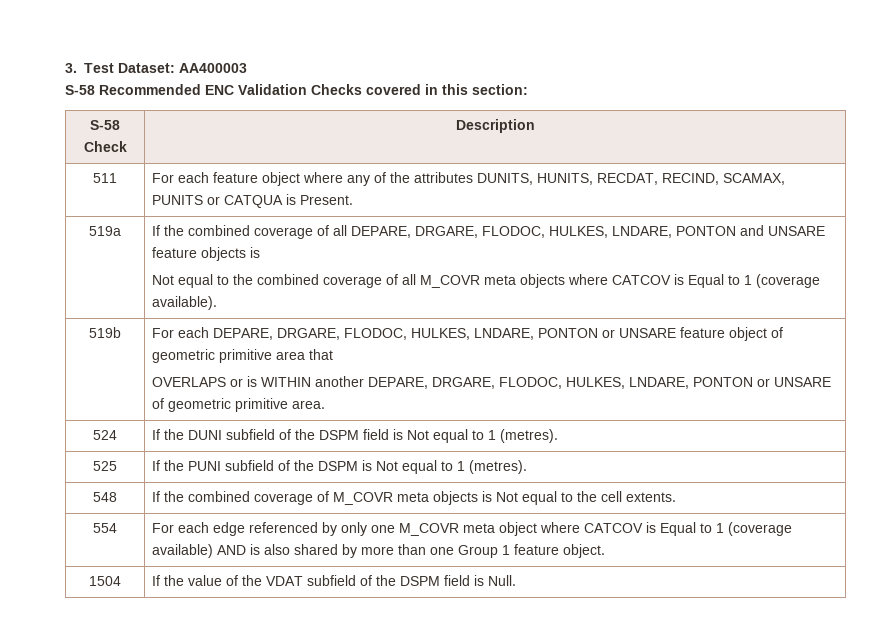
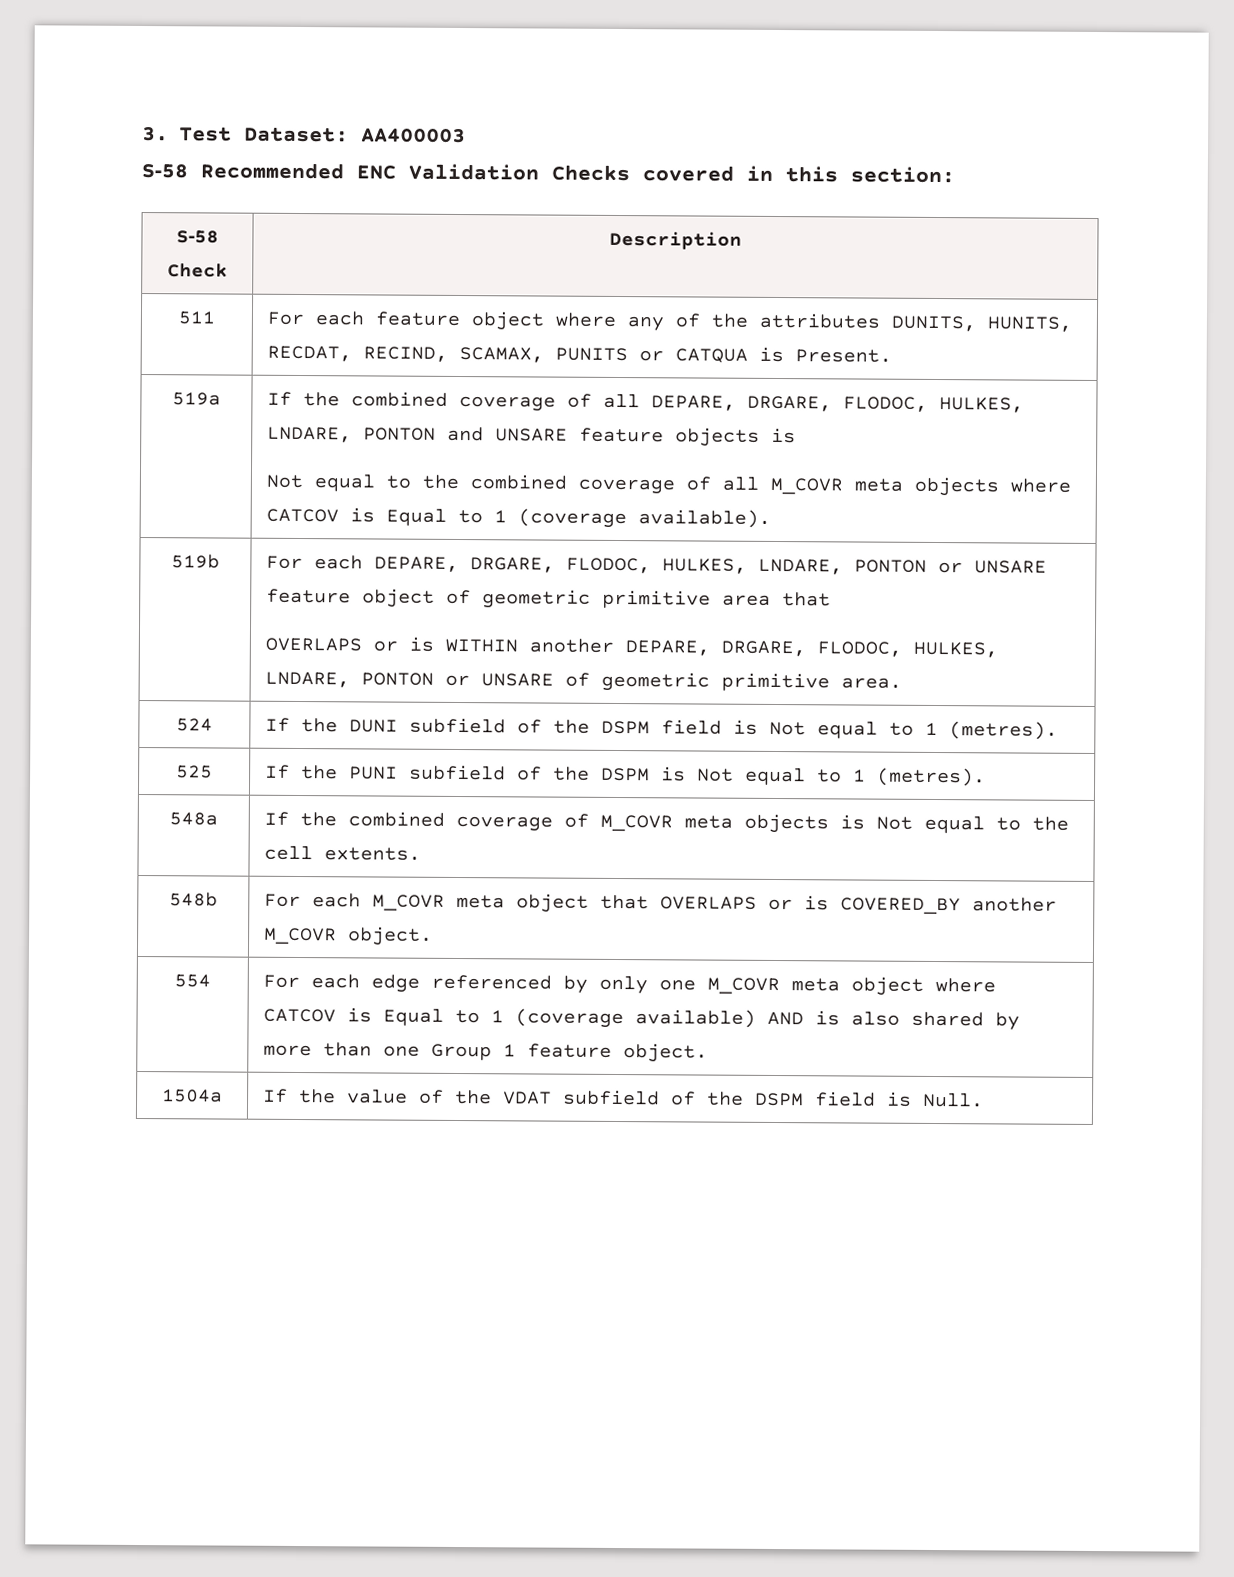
- 548 | If the combined coverage of M_COVR meta objects is Not equal to the cell extents.
+ 548a | If the combined coverage of M_COVR meta objects is Not equal to the cell extents.
+ 548b | For each M_COVR meta object that OVERLAPS or is COVERED_BY another M_COVR object.
- 1504 | If the value of the VDAT subfield of the DSPM field is Null.
+ 1504a | If the value of the VDAT subfield of the DSPM field is Null.

